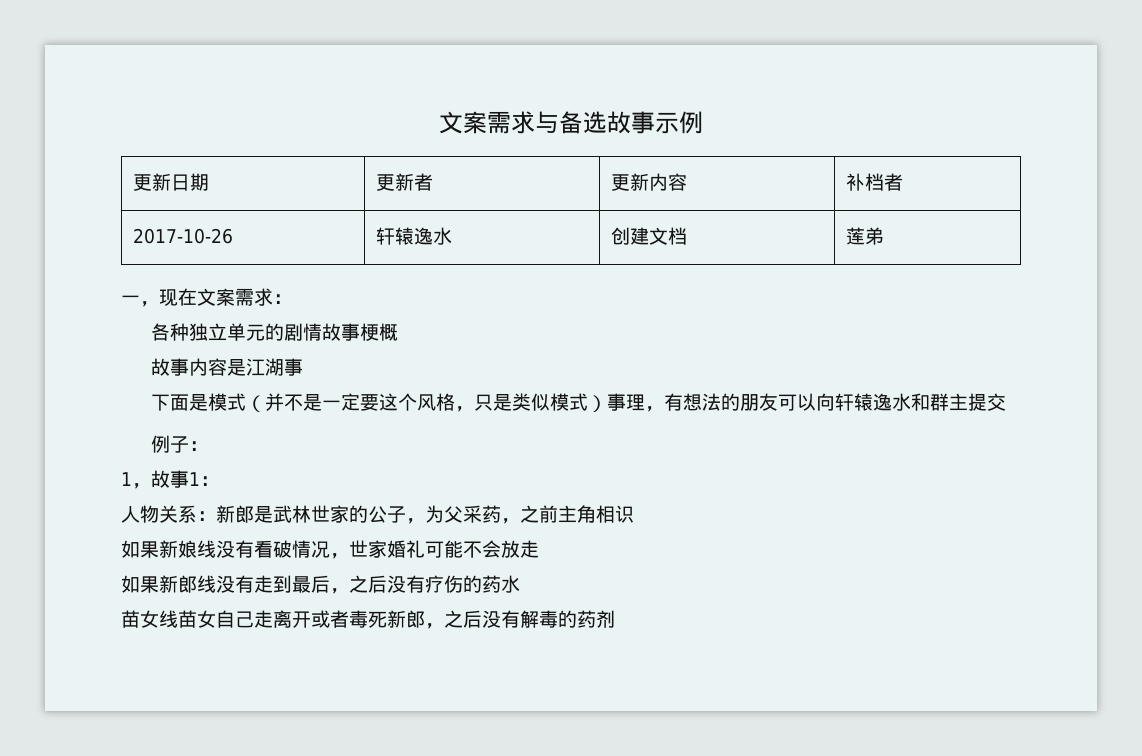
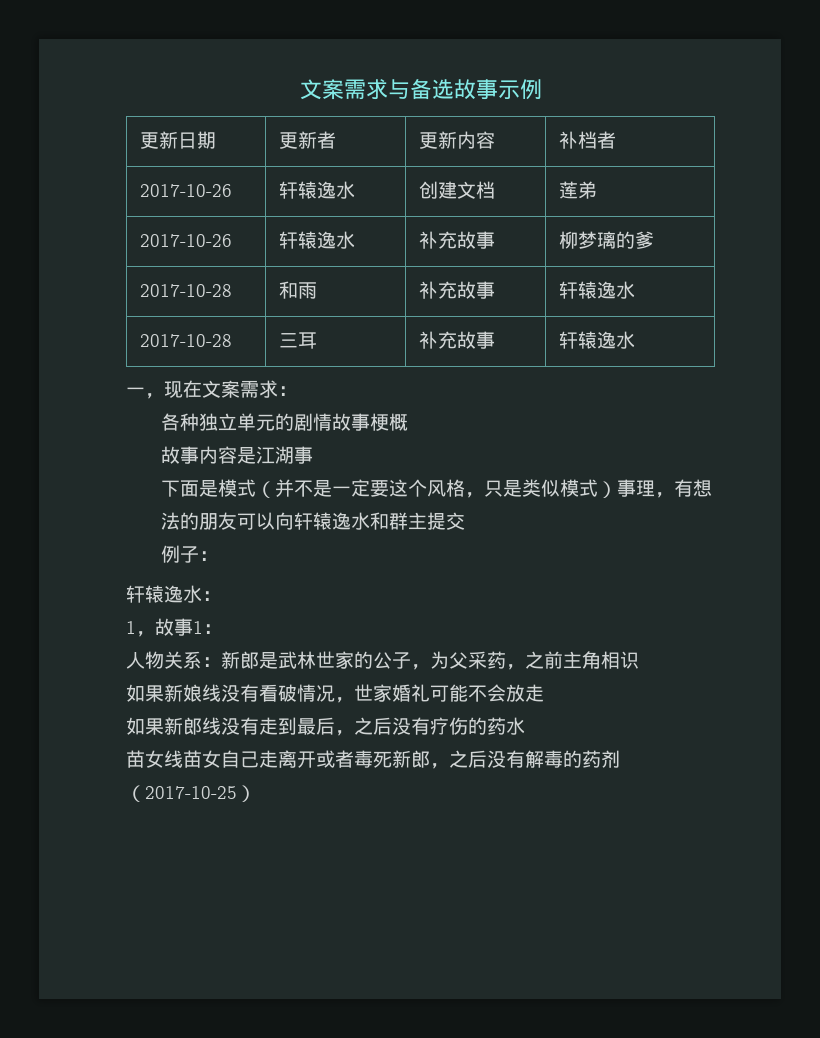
+ 2017-10-26 | 轩辕逸水 | 补充故事 | 柳梦璃的爹
+ 2017-10-28 | 和雨 | 补充故事 | 轩辕逸水
+ 2017-10-28 | 三耳 | 补充故事 | 轩辕逸水
+ 轩辕逸水：
- 苗女线苗女自己走离开或者毒死新郎，之后没有解毒的药剂
+ 苗女线苗女自己走离开或者毒死新郎，之后没有解毒的药剂（2017-10-25）

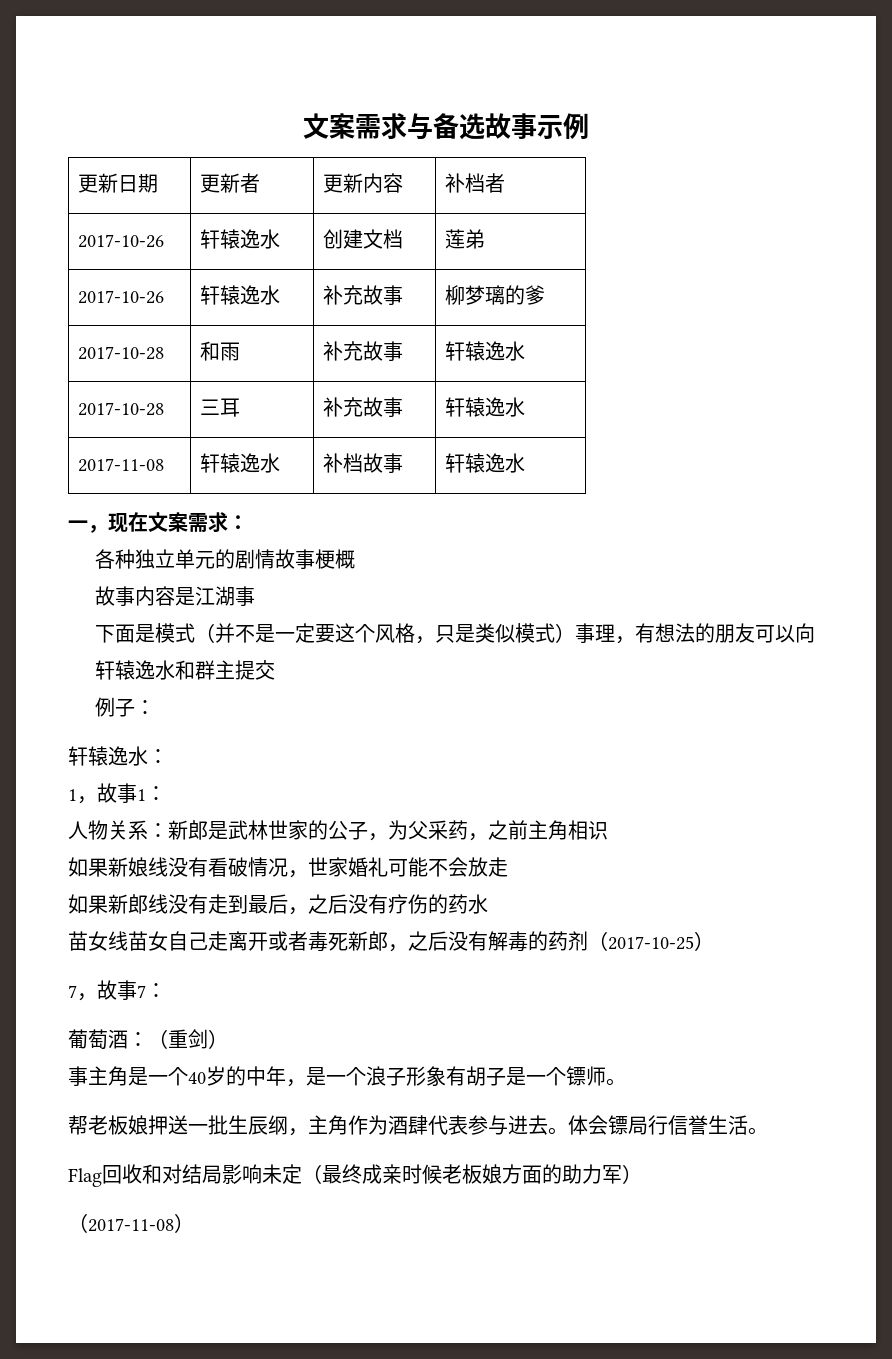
+ 2017-11-08 | 轩辕逸水 | 补档故事 | 轩辕逸水
+ 7，故事7：
+ 葡萄酒：（重剑）
+ 事主角是一个40岁的中年，是一个浪子形象有胡子是一个镖师。
+ 帮老板娘押送一批生辰纲，主角作为酒肆代表参与进去。体会镖局行信誉生活。
+ Flag回收和对结局影响未定（最终成亲时候老板娘方面的助力军）
+ （2017-11-08）

